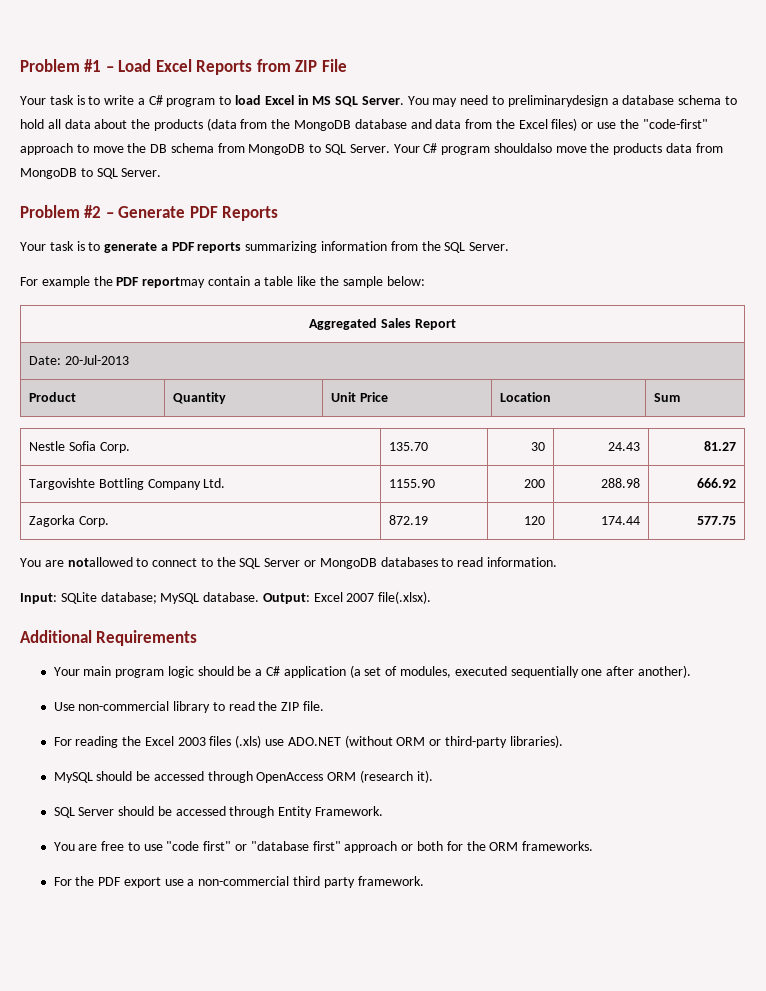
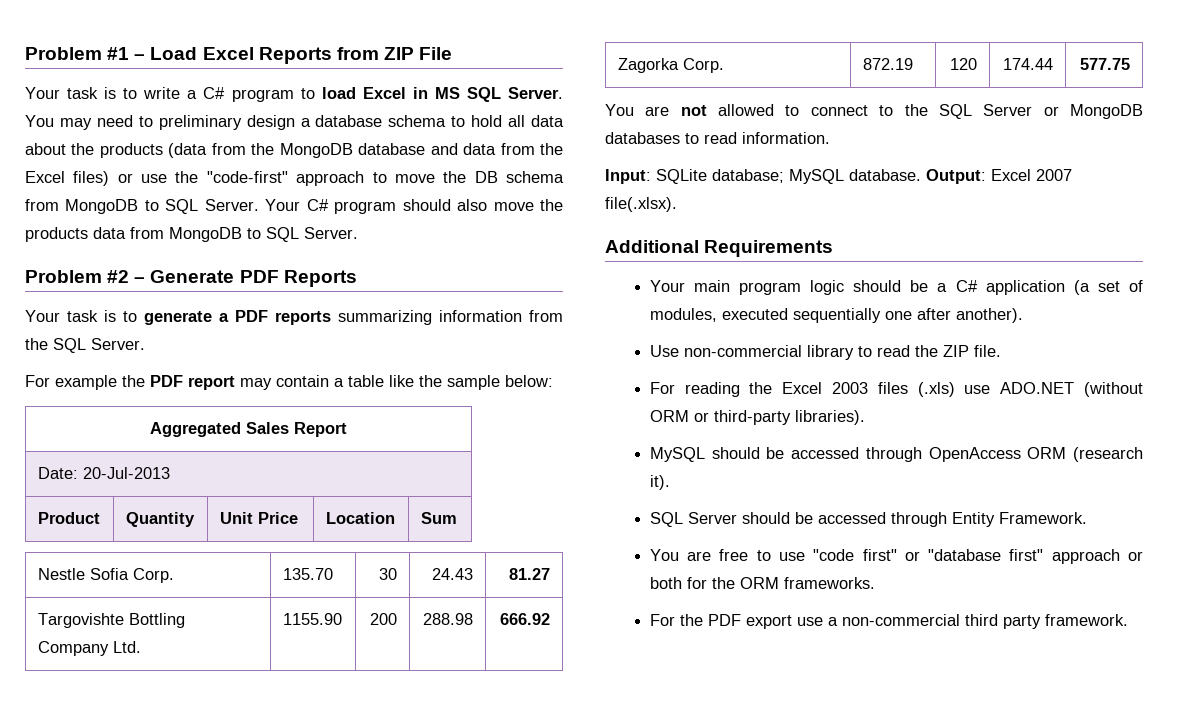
- You may need to preliminarydesign a database schema to hold all data about the products (data from the MongoDB database and data from the Excel files) or use the "code-first" approach to move the DB schema from MongoDB to SQL Server.
+ You may need to preliminary design a database schema to hold all data about the products (data from the MongoDB database and data from the Excel files) or use the "code-first" approach to move the DB schema from MongoDB to SQL Server.
- Your C# program shouldalso move the products data from MongoDB to SQL Server.
+ Your C# program should also move the products data from MongoDB to SQL Server.
- For example the PDF reportmay contain a table like the sample below:
+ For example the PDF report may contain a table like the sample below:
- You are notallowed to connect to the SQL Server or MongoDB databases to read information.
+ You are not allowed to connect to the SQL Server or MongoDB databases to read information.

